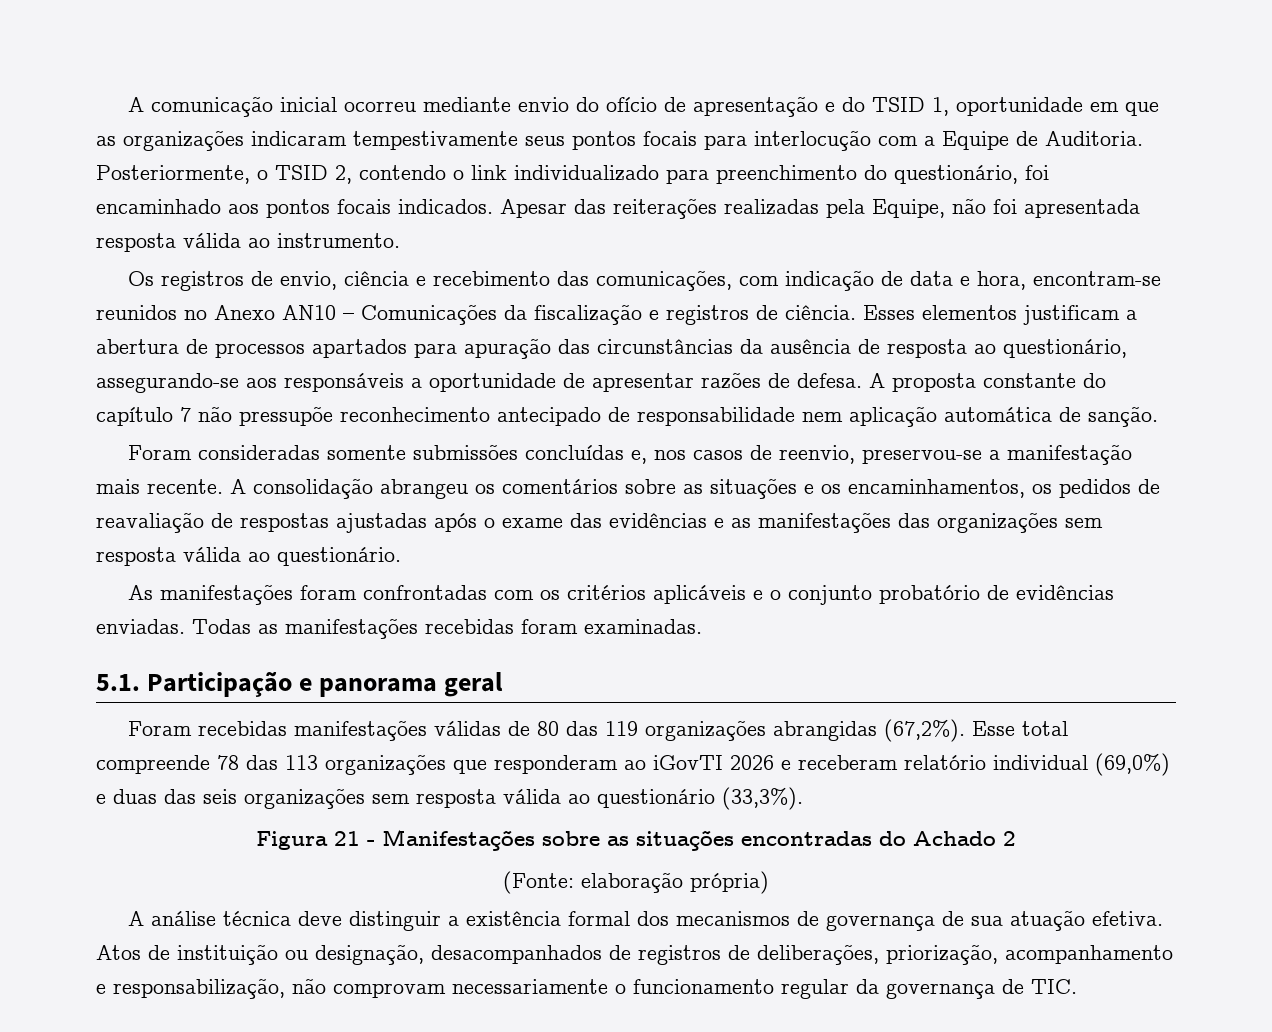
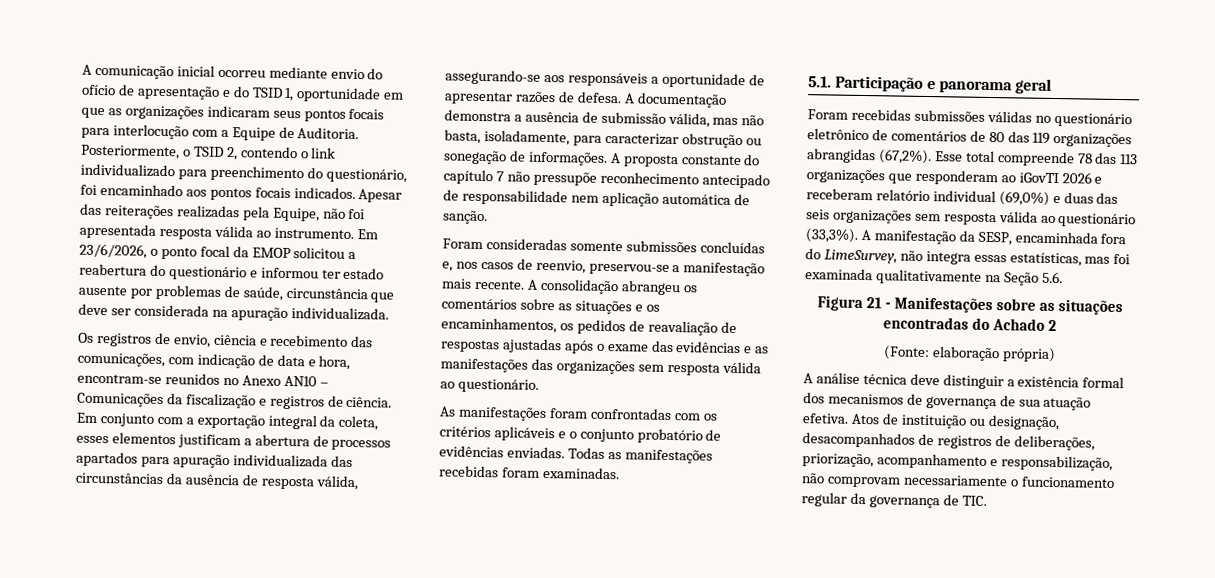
- A comunicação inicial ocorreu mediante envio do ofício de apresentação e do TSID 1, oportunidade em que as organizações indicaram tempestivamente seus pontos focais para interlocução com a Equipe de Auditoria.
+ A comunicação inicial ocorreu mediante envio do ofício de apresentação e do TSID 1, oportunidade em que as organizações indicaram seus pontos focais para interlocução com a Equipe de Auditoria.
+ Em 23/6/2026, o ponto focal da EMOP solicitou a reabertura do questionário e informou ter estado ausente por problemas de saúde, circunstância que deve ser considerada na apuração individualizada.
- Esses elementos justificam a abertura de processos apartados para apuração das circunstâncias da ausência de resposta ao questionário, assegurando-se aos responsáveis a oportunidade de apresentar razões de defesa.
+ Em conjunto com a exportação integral da coleta, esses elementos justificam a abertura de processos apartados para apuração individualizada das circunstâncias da ausência de resposta válida, assegurando-se aos responsáveis a oportunidade de apresentar razões de defesa.
- A proposta constante do capítulo 7 não pressupõe reconhecimento antecipado de responsabilidade nem aplicação automática de sanção.
+ A documentação demonstra a ausência de submissão válida, mas não basta, isoladamente, para caracterizar obstrução ou sonegação de informações. A proposta constante do capítulo 7 não pressupõe reconhecimento antecipado de responsabilidade nem aplicação automática de sanção.
- Foram recebidas manifestações válidas de 80 das 119 organizações abrangidas (67,2%).
+ Foram recebidas submissões válidas no questionário eletrônico de comentários de 80 das 119 organizações abrangidas (67,2%).
+ A manifestação da SESP, encaminhada fora do LimeSurvey, não integra essas estatísticas, mas foi examinada qualitativamente na Seção 5.6.

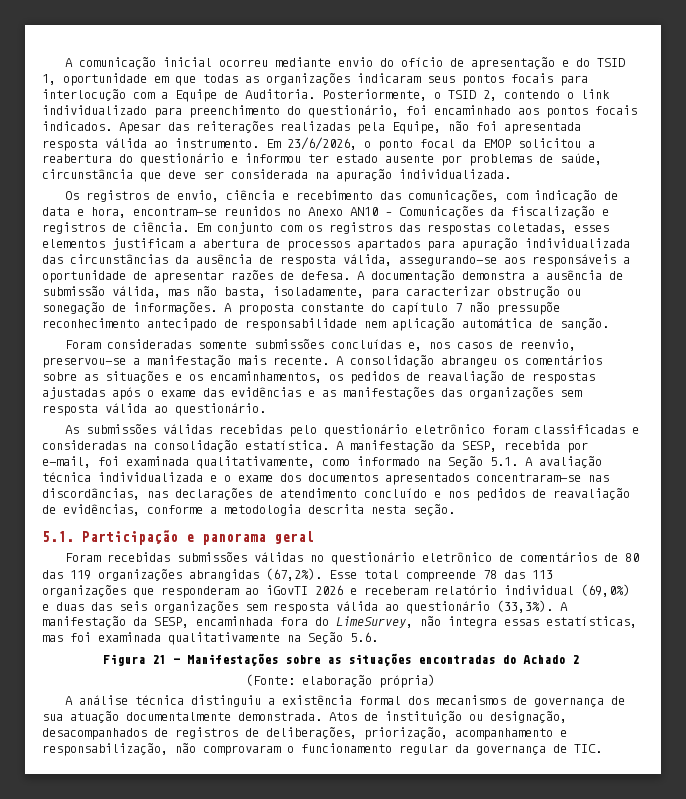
- A comunicação inicial ocorreu mediante envio do ofício de apresentação e do TSID 1, oportunidade em que as organizações indicaram seus pontos focais para interlocução com a Equipe de Auditoria.
+ A comunicação inicial ocorreu mediante envio do ofício de apresentação e do TSID 1, oportunidade em que todas as organizações indicaram seus pontos focais para interlocução com a Equipe de Auditoria.
- Em conjunto com a exportação integral da coleta, esses elementos justificam a abertura de processos apartados para apuração individualizada das circunstâncias da ausência de resposta válida, assegurando-se aos responsáveis a oportunidade de apresentar razões de defesa.
+ Em conjunto com os registros das respostas coletadas, esses elementos justificam a abertura de processos apartados para apuração individualizada das circunstâncias da ausência de resposta válida, assegurando-se aos responsáveis a oportunidade de apresentar razões de defesa.
- As manifestações foram confrontadas com os critérios aplicáveis e o conjunto probatório de evidências enviadas. Todas as manifestações recebidas foram examinadas.
+ As submissões válidas recebidas pelo questionário eletrônico foram classificadas e consideradas na consolidação estatística. A manifestação da SESP, recebida por e-mail, foi examinada qualitativamente, como informado na Seção 5.1. A avaliação técnica individualizada e o exame dos documentos apresentados concentraram-se nas discordâncias, nas declarações de atendimento concluído e nos pedidos de reavaliação de evidências, conforme a metodologia descrita nesta seção.
- A análise técnica deve distinguir a existência formal dos mecanismos de governança de sua atuação efetiva.
+ A análise técnica distinguiu a existência formal dos mecanismos de governança de sua atuação documentalmente demonstrada.
- Atos de instituição ou designação, desacompanhados de registros de deliberações, priorização, acompanhamento e responsabilização, não comprovam necessariamente o funcionamento regular da governança de TIC.
+ Atos de instituição ou designação, desacompanhados de registros de deliberações, priorização, acompanhamento e responsabilização, não comprovaram o funcionamento regular da governança de TIC.

